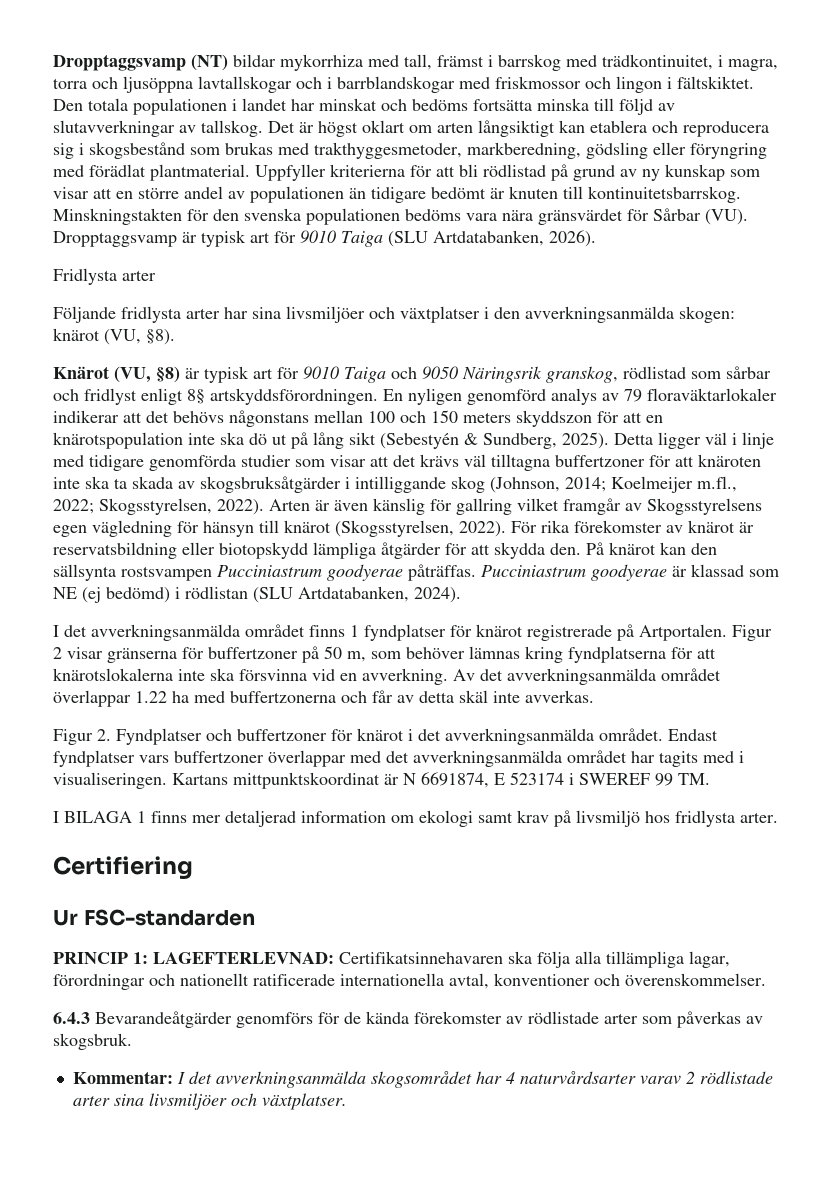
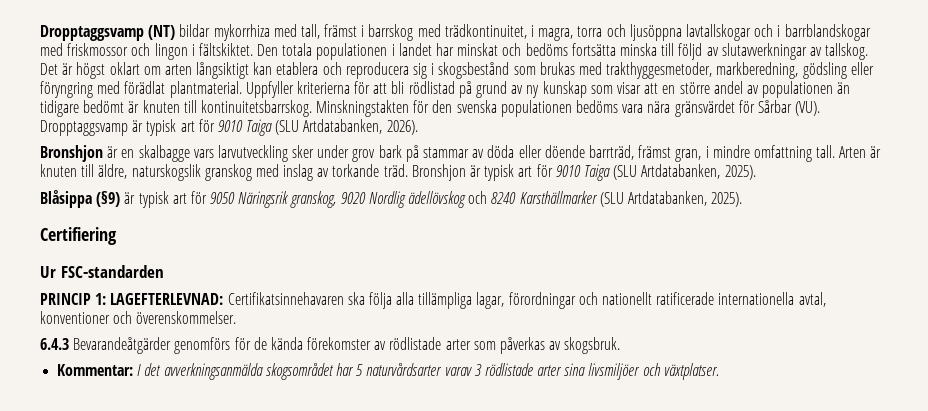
- Fridlysta arter
- Följande fridlysta arter har sina livsmiljöer och växtplatser i den avverkningsanmälda skogen: knärot (VU, §8).
- Knärot (VU, §8) är typisk art för 9010 Taiga och 9050 Näringsrik granskog, rödlistad som sårbar och fridlyst enligt 8§ artskyddsförordningen. En nyligen genomförd analys av 79 floraväktarlokaler indikerar att det behövs någonstans mellan 100 och 150 meters skyddszon för att en knärotspopulation inte ska dö ut på lång sikt (Sebestyén & Sundberg, 2025). Detta ligger väl i linje med tidigare genomförda studier som visar att det krävs väl tilltagna buffertzoner för att knäroten inte ska ta skada av skogsbruksåtgärder i intilliggande skog (Johnson, 2014; Koelmeijer m.fl., 2022; Skogsstyrelsen, 2022). Arten är även känslig för gallring vilket framgår av Skogsstyrelsens egen vägledning för hänsyn till knärot (Skogsstyrelsen, 2022). För rika förekomster av knärot är reservatsbildning eller biotopskydd lämpliga åtgärder för att skydda den. På knärot kan den sällsynta rostsvampen Pucciniastrum goodyerae påträffas. Pucciniastrum goodyerae är klassad som NE (ej bedömd) i rödlistan (SLU Artdatabanken, 2024).
- I det avverkningsanmälda området finns 1 fyndplatser för knärot registrerade på Artportalen. Figur 2 visar gränserna för buffertzoner på 50 m, som behöver lämnas kring fyndplatserna för att knärotslokalerna inte ska försvinna vid en avverkning. Av det avverkningsanmälda området överlappar 1.22 ha med buffertzonerna och får av detta skäl inte avverkas.
- Figur 2. Fyndplatser och buffertzoner för knärot i det avverkningsanmälda området. Endast fyndplatser vars buffertzoner överlappar med det avverkningsanmälda området har tagits med i visualiseringen. Kartans mittpunktskoordinat är N 6691874, E 523174 i SWEREF 99 TM.
- I BILAGA 1 finns mer detaljerad information om ekologi samt krav på livsmiljö hos fridlysta arter.
+ Bronshjon är en skalbagge vars larvutveckling sker under grov bark på stammar av döda eller döende barrträd, främst gran, i mindre omfattning tall. Arten är knuten till äldre, naturskogslik granskog med inslag av torkande träd. Bronshjon är typisk art för 9010 Taiga (SLU Artdatabanken, 2025).
+ Blåsippa (§9) är typisk art för 9050 Näringsrik granskog, 9020 Nordlig ädellövskog och 8240 Karsthällmarker (SLU Artdatabanken, 2025).
- Kommentar: I det avverkningsanmälda skogsområdet har 4 naturvårdsarter varav 2 rödlistade arter sina livsmiljöer och växtplatser.
+ Kommentar: I det avverkningsanmälda skogsområdet har 5 naturvårdsarter varav 3 rödlistade arter sina livsmiljöer och växtplatser.

